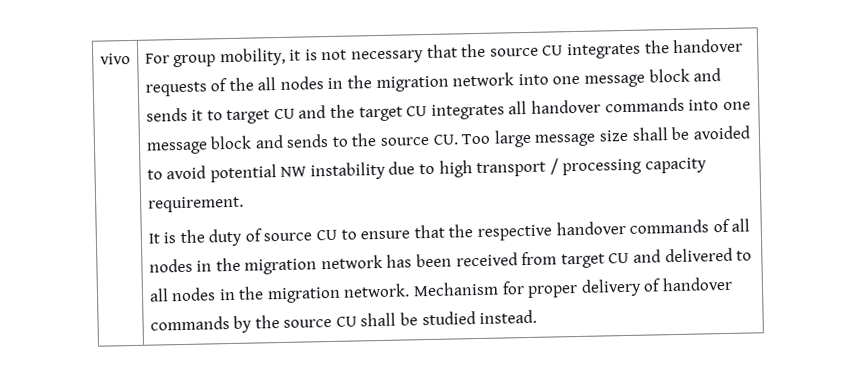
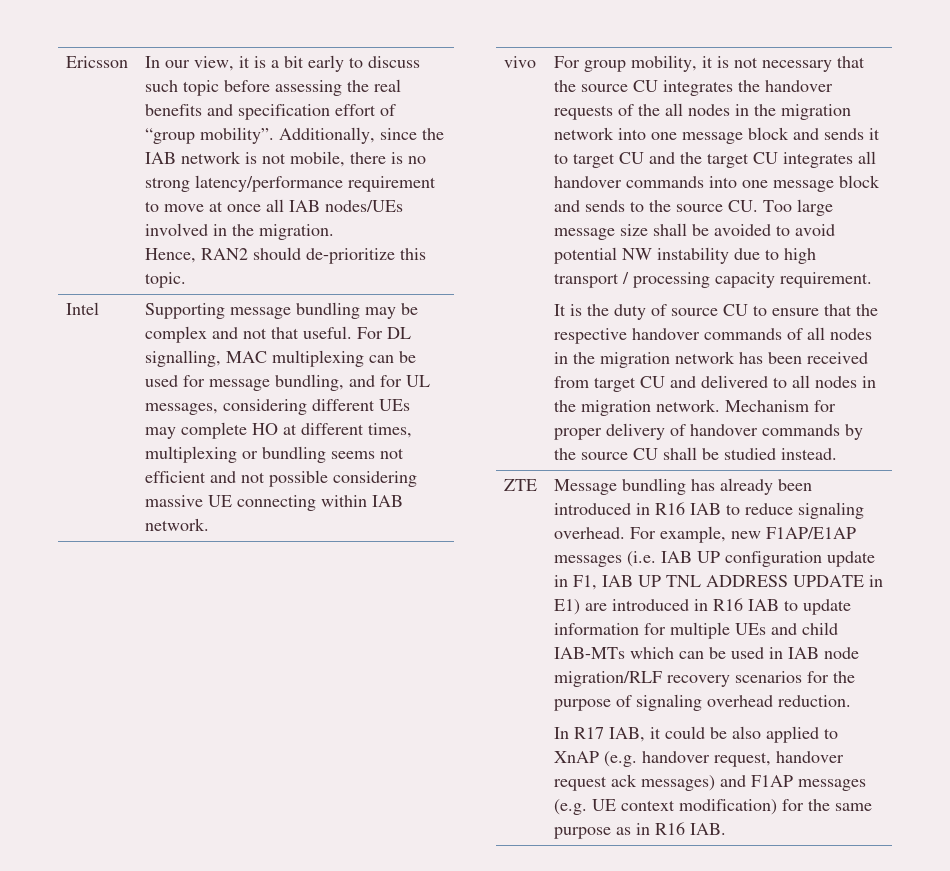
+ Ericsson | In our view, it is a bit early to discuss such topic before assessing the real benefits and specification effort of “group mobility”. Additionally, since the IAB network is not mobile, there is no strong latency/performance requirement to move at once all IAB nodes/UEs involved in the migration.
+ Hence, RAN2 should de-prioritize this topic.
+ Intel | Supporting message bundling may be complex and not that useful. For DL signalling, MAC multiplexing can be used for message bundling, and for UL messages, considering different UEs may complete HO at different times, multiplexing or bundling seems not efficient and not possible considering massive UE connecting within IAB network.
+ ZTE | Message bundling has already been introduced in R16 IAB to reduce signaling overhead. For example, new F1AP/E1AP messages (i.e. IAB UP configuration update in F1, IAB UP TNL ADDRESS UPDATE in E1) are introduced in R16 IAB to update information for multiple UEs and child IAB-MTs which can be used in IAB node migration/RLF recovery scenarios for the purpose of signaling overhead reduction.
+ In R17 IAB, it could be also applied to XnAP (e.g. handover request, handover request ack messages) and F1AP messages (e.g. UE context modification) for the same purpose as in R16 IAB.

